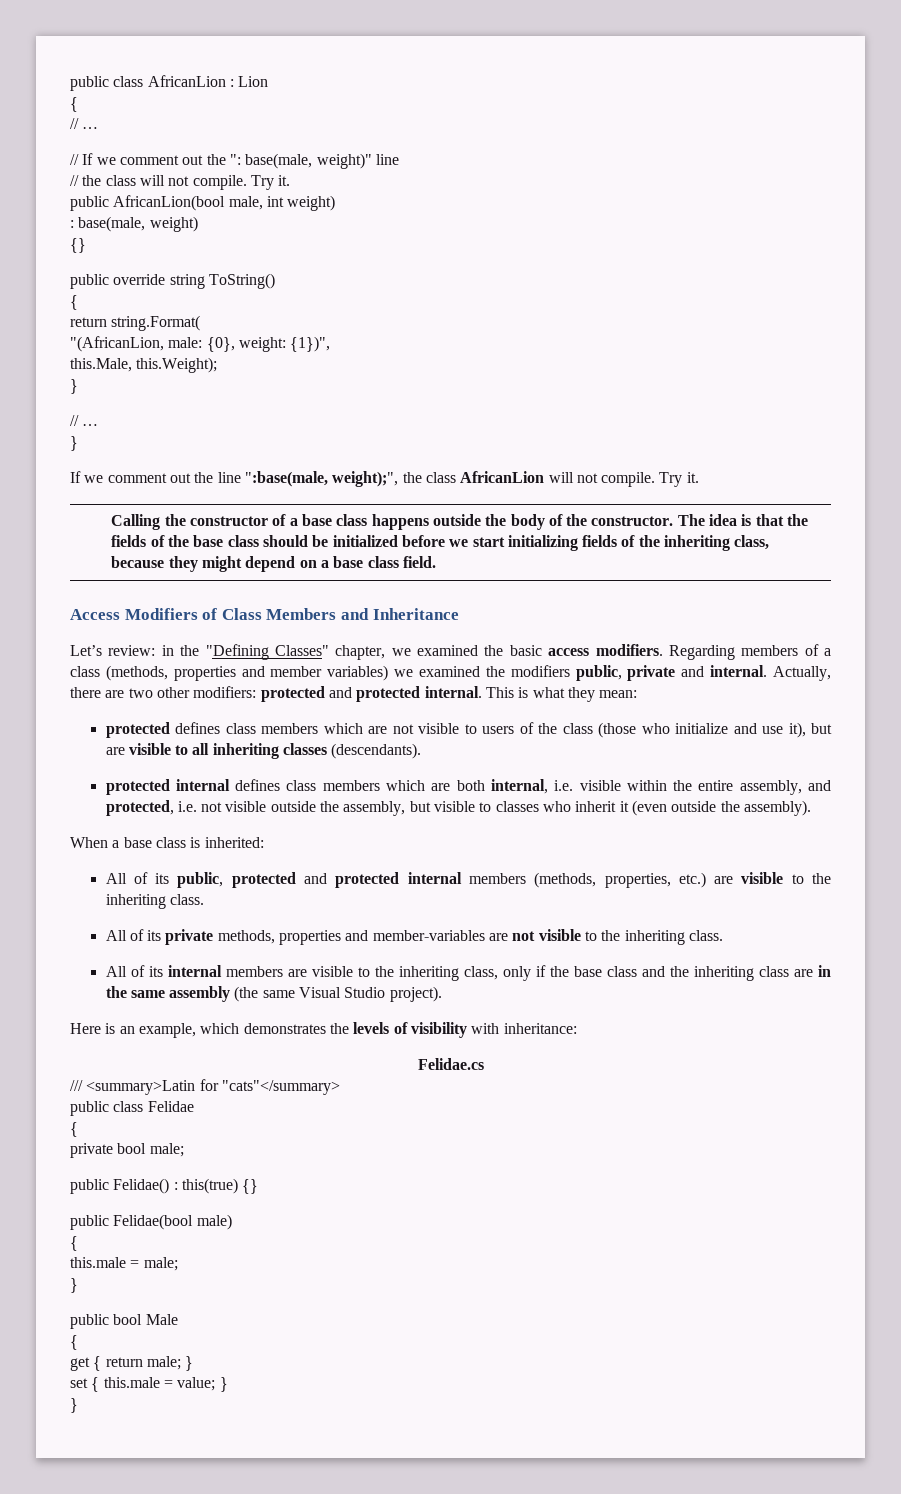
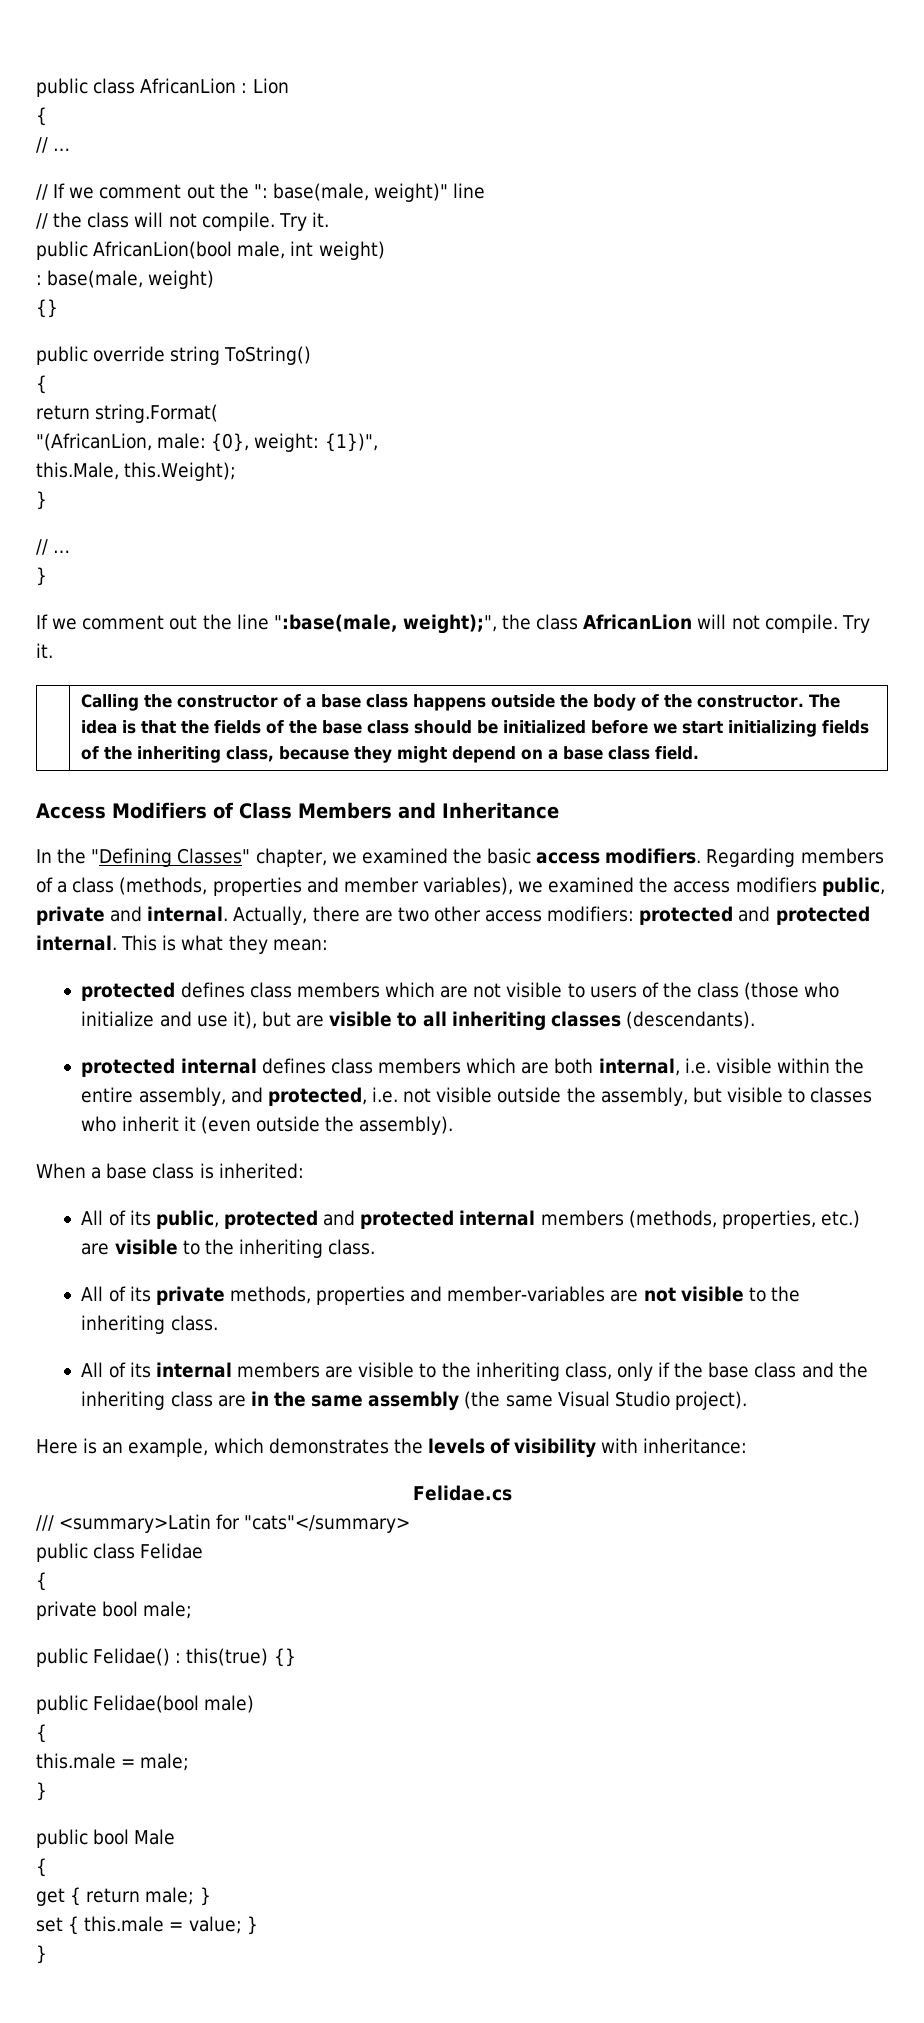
- Let’s review: in the "Defining Classes" chapter, we examined the basic access modifiers.
+ In the "Defining Classes" chapter, we examined the basic access modifiers.
- Regarding members of a class (methods, properties and member variables) we examined the modifiers public, private and internal.
+ Regarding members of a class (methods, properties and member variables), we examined the access modifiers public, private and internal.
- Actually, there are two other modifiers: protected and protected internal.
+ Actually, there are two other access modifiers: protected and protected internal.

